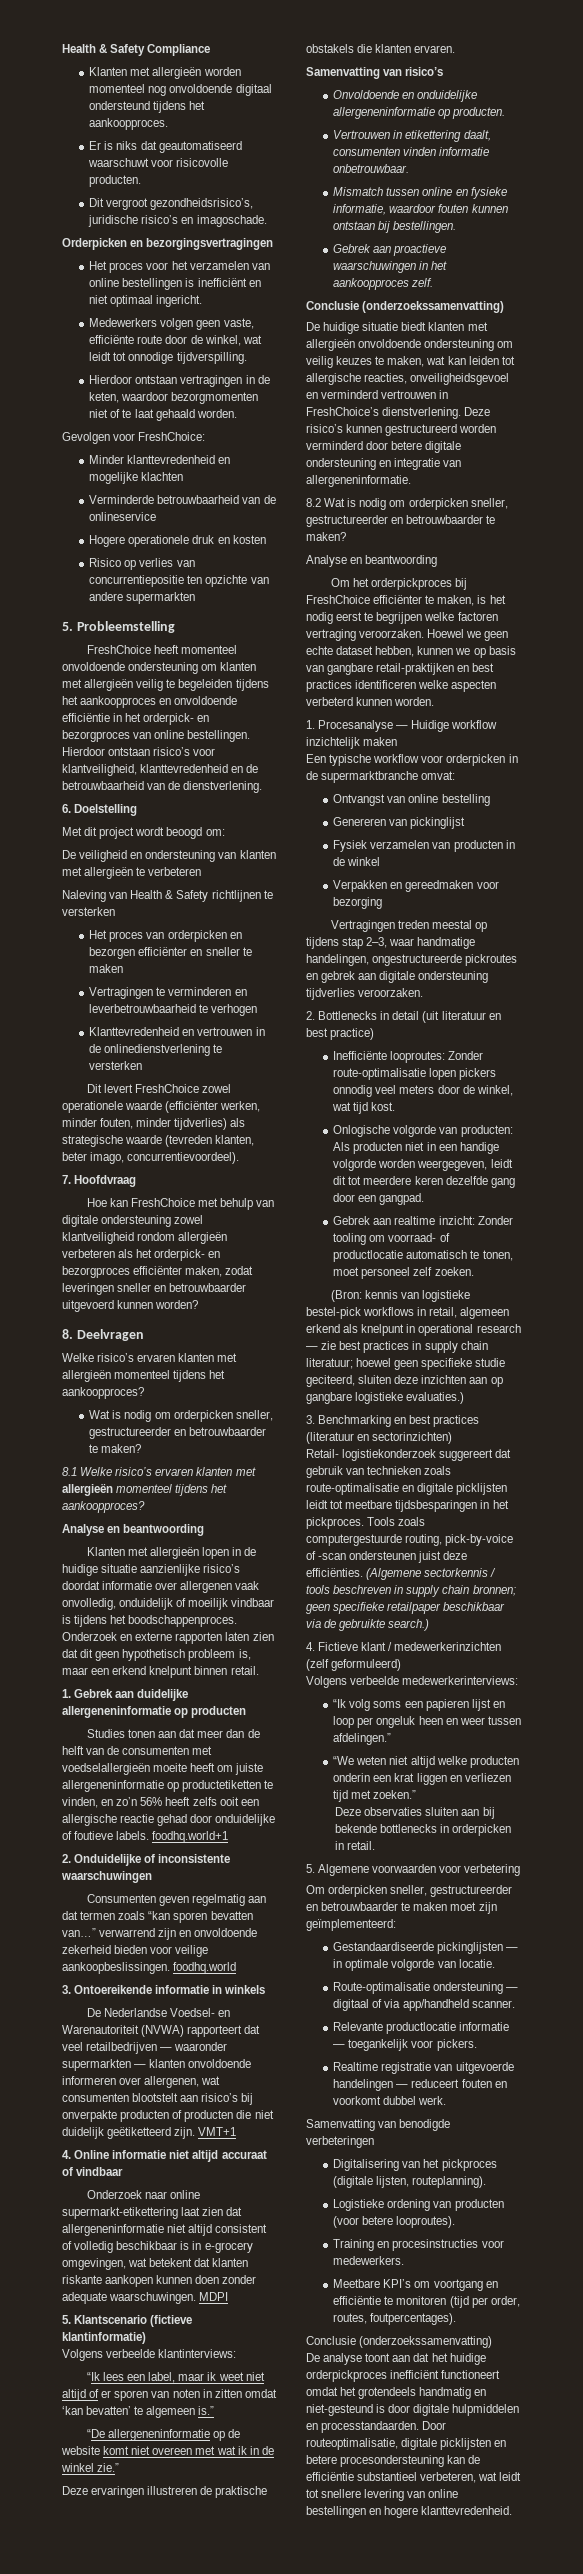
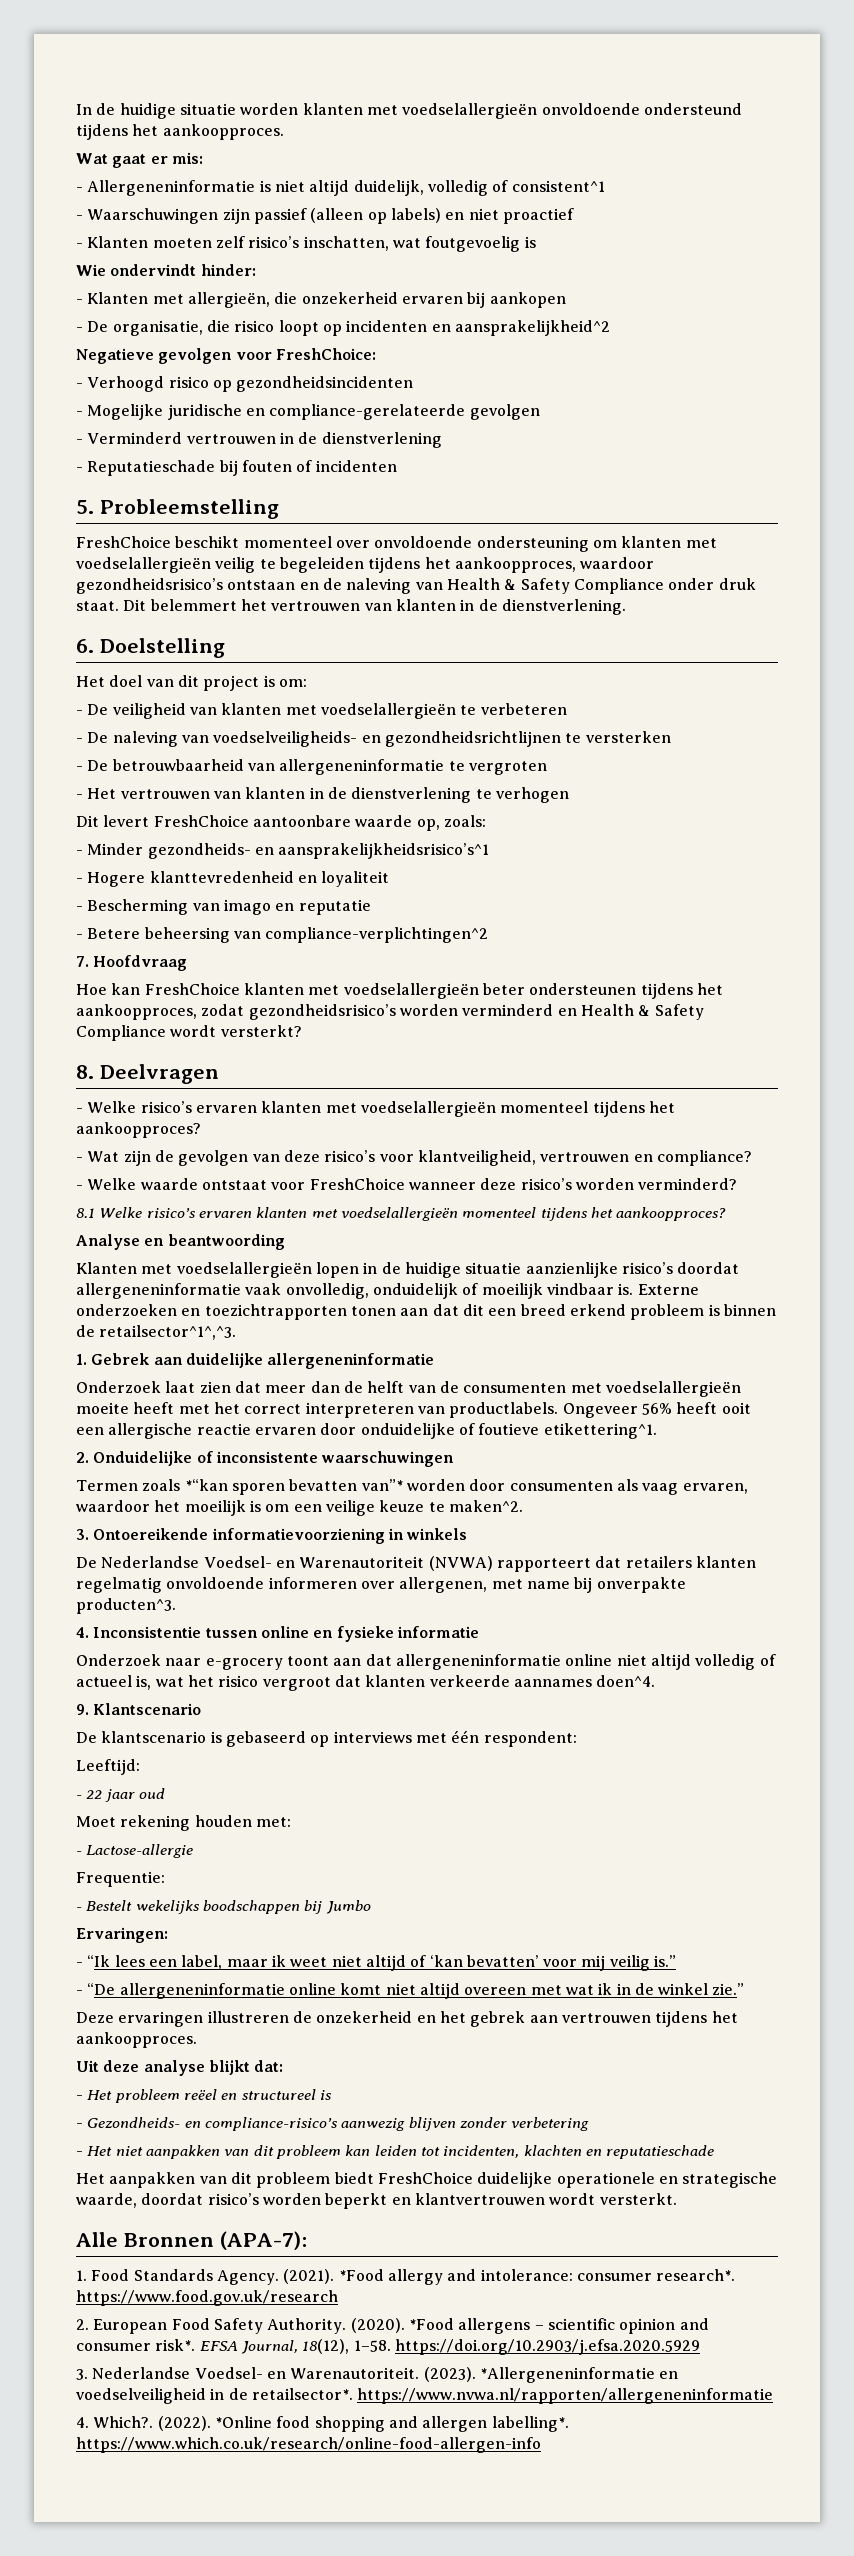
- Health & Safety Compliance
- Klanten met allergieën worden momenteel nog onvoldoende digitaal ondersteund tijdens het aankoopproces.
- Er is niks dat geautomatiseerd waarschuwt voor risicovolle producten.
- Dit vergroot gezondheidsrisico’s, juridische risico’s en imagoschade.
- Orderpicken en bezorgingsvertragingen
- Het proces voor het verzamelen van online bestellingen is inefficiënt en niet optimaal ingericht.
- Medewerkers volgen geen vaste, efficiënte route door de winkel, wat leidt tot onnodige tijdverspilling.
- Hierdoor ontstaan vertragingen in de keten, waardoor bezorgmomenten niet of te laat gehaald worden.
- Gevolgen voor FreshChoice:
- Minder klanttevredenheid en mogelijke klachten
- Verminderde betrouwbaarheid van de onlineservice
- Hogere operationele druk en kosten
- Risico op verlies van concurrentiepositie ten opzichte van andere supermarkten
+ In de huidige situatie worden klanten met voedselallergieën onvoldoende ondersteund tijdens het aankoopproces.
+ Wat gaat er mis:
+ - Allergeneninformatie is niet altijd duidelijk, volledig of consistent^1
+ - Waarschuwingen zijn passief (alleen op labels) en niet proactief
+ - Klanten moeten zelf risico’s inschatten, wat foutgevoelig is
+ Wie ondervindt hinder:
+ - Klanten met allergieën, die onzekerheid ervaren bij aankopen
+ - De organisatie, die risico loopt op incidenten en aansprakelijkheid^2
+ Negatieve gevolgen voor FreshChoice:
+ - Verhoogd risico op gezondheidsincidenten
+ - Mogelijke juridische en compliance-gerelateerde gevolgen
+ - Verminderd vertrouwen in de dienstverlening
+ - Reputatieschade bij fouten of incidenten
- FreshChoice heeft momenteel onvoldoende ondersteuning om klanten met allergieën veilig te begeleiden tijdens het aankoopproces en onvoldoende efficiëntie in het orderpick- en bezorgproces van online bestellingen. Hierdoor ontstaan risico’s voor klantveiligheid, klanttevredenheid en de betrouwbaarheid van de dienstverlening.
+ FreshChoice beschikt momenteel over onvoldoende ondersteuning om klanten met voedselallergieën veilig te begeleiden tijdens het aankoopproces, waardoor gezondheidsrisico’s ontstaan en de naleving van Health & Safety Compliance onder druk staat. Dit belemmert het vertrouwen van klanten in de dienstverlening.
  6. Doelstelling
- Met dit project wordt beoogd om:
+ Het doel van dit project is om:
- De veiligheid en ondersteuning van klanten met allergieën te verbeteren
+ - De veiligheid van klanten met voedselallergieën te verbeteren
- Naleving van Health & Safety richtlijnen te versterken
- Het proces van orderpicken en bezorgen efficiënter en sneller te maken
- Vertragingen te verminderen en leverbetrouwbaarheid te verhogen
- Klanttevredenheid en vertrouwen in de onlinedienstverlening te versterken
- Dit levert FreshChoice zowel operationele waarde (efficiënter werken, minder fouten, minder tijdverlies) als strategische waarde (tevreden klanten, beter imago, concurrentievoordeel).
+ - De naleving van voedselveiligheids- en gezondheidsrichtlijnen te versterken
+ - De betrouwbaarheid van allergeneninformatie te vergroten
+ - Het vertrouwen van klanten in de dienstverlening te verhogen
+ Dit levert FreshChoice aantoonbare waarde op, zoals:
+ - Minder gezondheids- en aansprakelijkheidsrisico’s^1
+ - Hogere klanttevredenheid en loyaliteit
+ - Bescherming van imago en reputatie
+ - Betere beheersing van compliance-verplichtingen^2
- Hoe kan FreshChoice met behulp van digitale ondersteuning zowel klantveiligheid rondom allergieën verbeteren als het orderpick- en bezorgproces efficiënter maken, zodat leveringen sneller en betrouwbaarder uitgevoerd kunnen worden?
+ Hoe kan FreshChoice klanten met voedselallergieën beter ondersteunen tijdens het aankoopproces, zodat gezondheidsrisico’s worden verminderd en Health & Safety Compliance wordt versterkt?
  8. Deelvragen
- Welke risico’s ervaren klanten met allergieën momenteel tijdens het aankoopproces?
- Wat is nodig om orderpicken sneller, gestructureerder en betrouwbaarder te maken?
+ - Welke risico’s ervaren klanten met voedselallergieën momenteel tijdens het aankoopproces?
+ - Wat zijn de gevolgen van deze risico’s voor klantveiligheid, vertrouwen en compliance?
+ - Welke waarde ontstaat voor FreshChoice wanneer deze risico’s worden verminderd?
- 8.1 Welke risico’s ervaren klanten met allergieën momenteel tijdens het aankoopproces?
+ 8.1 Welke risico’s ervaren klanten met voedselallergieën momenteel tijdens het aankoopproces?
- Klanten met allergieën lopen in de huidige situatie aanzienlijke risico’s doordat informatie over allergenen vaak onvolledig, onduidelijk of moeilijk vindbaar is tijdens het boodschappenproces. Onderzoek en externe rapporten laten zien dat dit geen hypothetisch probleem is, maar een erkend knelpunt binnen retail.
+ Klanten met voedselallergieën lopen in de huidige situatie aanzienlijke risico’s doordat allergeneninformatie vaak onvolledig, onduidelijk of moeilijk vindbaar is. Externe onderzoeken en toezichtrapporten tonen aan dat dit een breed erkend probleem is binnen de retailsector^1^,^3.
- 1. Gebrek aan duidelijke allergeneninformatie op producten
- Studies tonen aan dat meer dan de helft van de consumenten met voedselallergieën moeite heeft om juiste allergeneninformatie op productetiketten te vinden, en zo’n 56% heeft zelfs ooit een allergische reactie gehad door onduidelijke of foutieve labels. foodhq.world+1
+ 1. Gebrek aan duidelijke allergeneninformatie
+ Onderzoek laat zien dat meer dan de helft van de consumenten met voedselallergieën moeite heeft met het correct interpreteren van productlabels. Ongeveer 56% heeft ooit een allergische reactie ervaren door onduidelijke of foutieve etikettering^1.
- Consumenten geven regelmatig aan dat termen zoals “kan sporen bevatten van…” verwarrend zijn en onvoldoende zekerheid bieden voor veilige aankoopbeslissingen. foodhq.world
+ Termen zoals *“kan sporen bevatten van”* worden door consumenten als vaag ervaren, waardoor het moeilijk is om een veilige keuze te maken^2.
- 3. Ontoereikende informatie in winkels
+ 3. Ontoereikende informatievoorziening in winkels
- De Nederlandse Voedsel- en Warenautoriteit (NVWA) rapporteert dat veel retailbedrijven — waaronder supermarkten — klanten onvoldoende informeren over allergenen, wat consumenten blootstelt aan risico’s bij onverpakte producten of producten die niet duidelijk geëtiketteerd zijn. VMT+1
- 4. Online informatie niet altijd accuraat of vindbaar
- Onderzoek naar online supermarkt-etikettering laat zien dat allergeneninformatie niet altijd consistent of volledig beschikbaar is in e-grocery omgevingen, wat betekent dat klanten riskante aankopen kunnen doen zonder adequate waarschuwingen. MDPI
- 5. Klantscenario (fictieve klantinformatie)
- Volgens verbeelde klantinterviews:
- “Ik lees een label, maar ik weet niet altijd of er sporen van noten in zitten omdat ‘kan bevatten’ te algemeen is.”
+ De Nederlandse Voedsel- en Warenautoriteit (NVWA) rapporteert dat retailers klanten regelmatig onvoldoende informeren over allergenen, met name bij onverpakte producten^3.
+ 4. Inconsistentie tussen online en fysieke informatie
+ Onderzoek naar e-grocery toont aan dat allergeneninformatie online niet altijd volledig of actueel is, wat het risico vergroot dat klanten verkeerde aannames doen^4.
+ 9. Klantscenario
+ De klantscenario is gebaseerd op interviews met één respondent:
+ Leeftijd:
+ - 22 jaar oud
+ Moet rekening houden met:
+ - Lactose-allergie
+ Frequentie:
+ - Bestelt wekelijks boodschappen bij Jumbo
+ Ervaringen:
+ - “Ik lees een label, maar ik weet niet altijd of ‘kan bevatten’ voor mij veilig is.”
- “De allergeneninformatie op de website komt niet overeen met wat ik in de winkel zie.”
+ - “De allergeneninformatie online komt niet altijd overeen met wat ik in de winkel zie.”
- Deze ervaringen illustreren de praktische obstakels die klanten ervaren.
- Samenvatting van risico’s
- Onvoldoende en onduidelijke allergeneninformatie op producten.
- Vertrouwen in etikettering daalt, consumenten vinden informatie onbetrouwbaar.
- Mismatch tussen online en fysieke informatie, waardoor fouten kunnen ontstaan bij bestellingen.
- Gebrek aan proactieve waarschuwingen in het aankoopproces zelf.
- Conclusie (onderzoekssamenvatting)
- De huidige situatie biedt klanten met allergieën onvoldoende ondersteuning om veilig keuzes te maken, wat kan leiden tot allergische reacties, onveiligheidsgevoel en verminderd vertrouwen in FreshChoice’s dienstverlening. Deze risico’s kunnen gestructureerd worden verminderd door betere digitale ondersteuning en integratie van allergeneninformatie.
- 8.2 Wat is nodig om orderpicken sneller, gestructureerder en betrouwbaarder te maken?
- Analyse en beantwoording
- Om het orderpickproces bij FreshChoice efficiënter te maken, is het nodig eerst te begrijpen welke factoren vertraging veroorzaken. Hoewel we geen echte dataset hebben, kunnen we op basis van gangbare retail-praktijken en best practices identificeren welke aspecten verbeterd kunnen worden.
- 1. Procesanalyse — Huidige workflow inzichtelijk maken
- Een typische workflow voor orderpicken in de supermarktbranche omvat:
- Ontvangst van online bestelling
- Genereren van pickinglijst
- Fysiek verzamelen van producten in de winkel
- Verpakken en gereedmaken voor bezorging
- Vertragingen treden meestal op tijdens stap 2–3, waar handmatige handelingen, ongestructureerde pickroutes en gebrek aan digitale ondersteuning tijdverlies veroorzaken.
- 2. Bottlenecks in detail (uit literatuur en best practice)
- Inefficiënte looproutes: Zonder route-optimalisatie lopen pickers onnodig veel meters door de winkel, wat tijd kost.
- Onlogische volgorde van producten: Als producten niet in een handige volgorde worden weergegeven, leidt dit tot meerdere keren dezelfde gang door een gangpad.
- Gebrek aan realtime inzicht: Zonder tooling om voorraad- of productlocatie automatisch te tonen, moet personeel zelf zoeken.
- (Bron: kennis van logistieke bestel-pick workflows in retail, algemeen erkend als knelpunt in operational research — zie best practices in supply chain literatuur; hoewel geen specifieke studie geciteerd, sluiten deze inzichten aan op gangbare logistieke evaluaties.)
- 3. Benchmarking en best practices (literatuur en sectorinzichten)
- Retail- logistiekonderzoek suggereert dat gebruik van technieken zoals route-optimalisatie en digitale picklijsten leidt tot meetbare tijdsbesparingen in het pickproces. Tools zoals computergestuurde routing, pick-by-voice of -scan ondersteunen juist deze efficiënties. (Algemene sectorkennis / tools beschreven in supply chain bronnen; geen specifieke retailpaper beschikbaar via de gebruikte search.)
- 4. Fictieve klant / medewerkerinzichten (zelf geformuleerd)
- Volgens verbeelde medewerkerinterviews:
- “Ik volg soms een papieren lijst en loop per ongeluk heen en weer tussen afdelingen.”
- “We weten niet altijd welke producten onderin een krat liggen en verliezen tijd met zoeken.”
- Deze observaties sluiten aan bij bekende bottlenecks in orderpicken in retail.
- 5. Algemene voorwaarden voor verbetering
- Om orderpicken sneller, gestructureerder en betrouwbaarder te maken moet zijn geïmplementeerd:
- Gestandaardiseerde pickinglijsten — in optimale volgorde van locatie.
- Route-optimalisatie ondersteuning — digitaal of via app/handheld scanner.
- Relevante productlocatie informatie — toegankelijk voor pickers.
- Realtime registratie van uitgevoerde handelingen — reduceert fouten en voorkomt dubbel werk.
- Samenvatting van benodigde verbeteringen
- Digitalisering van het pickproces (digitale lijsten, routeplanning).
- Logistieke ordening van producten (voor betere looproutes).
- Training en procesinstructies voor medewerkers.
- Meetbare KPI’s om voortgang en efficiëntie te monitoren (tijd per order, routes, foutpercentages).
- Conclusie (onderzoekssamenvatting)
- De analyse toont aan dat het huidige orderpickproces inefficiënt functioneert omdat het grotendeels handmatig en niet-gesteund is door digitale hulpmiddelen en processtandaarden. Door routeoptimalisatie, digitale picklijsten en betere procesondersteuning kan de efficiëntie substantieel verbeteren, wat leidt tot snellere levering van online bestellingen en hogere klanttevredenheid.
+ Deze ervaringen illustreren de onzekerheid en het gebrek aan vertrouwen tijdens het aankoopproces.
+ Uit deze analyse blijkt dat:
+ - Het probleem reëel en structureel is
+ - Gezondheids- en compliance-risico’s aanwezig blijven zonder verbetering
+ - Het niet aanpakken van dit probleem kan leiden tot incidenten, klachten en reputatieschade
+ Het aanpakken van dit probleem biedt FreshChoice duidelijke operationele en strategische waarde, doordat risico’s worden beperkt en klantvertrouwen wordt versterkt.
+ Alle Bronnen (APA-7):
+ 1. Food Standards Agency. (2021). *Food allergy and intolerance: consumer research*. https://www.food.gov.uk/research
+ 2. European Food Safety Authority. (2020). *Food allergens – scientific opinion and consumer risk*. EFSA Journal, 18(12), 1–58. https://doi.org/10.2903/j.efsa.2020.5929
+ 3. Nederlandse Voedsel- en Warenautoriteit. (2023). *Allergeneninformatie en voedselveiligheid in de retailsector*. https://www.nvwa.nl/rapporten/allergeneninformatie
+ 4. Which?. (2022). *Online food shopping and allergen labelling*. https://www.which.co.uk/research/online-food-allergen-info

